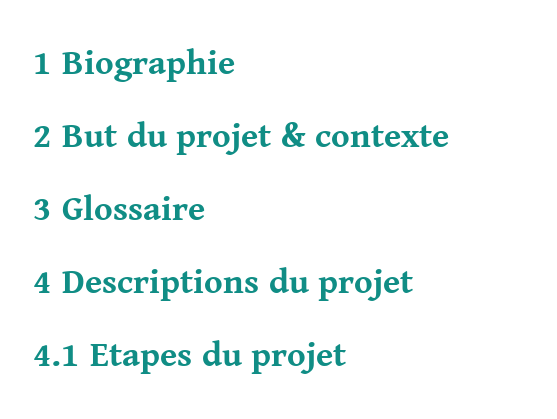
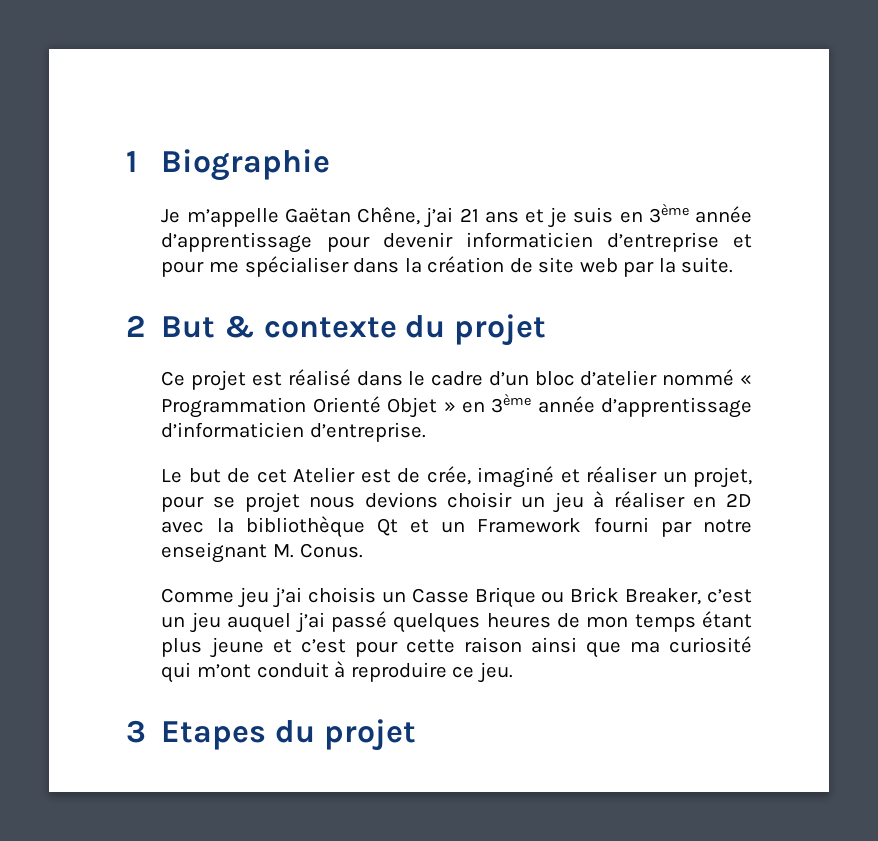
+ Je m’appelle Gaëtan Chêne, j’ai 21 ans et je suis en 3ème année d’apprentissage pour devenir informaticien d’entreprise et pour me spécialiser dans la création de site web par la suite.
- 2 But du projet & contexte
- 3 Glossaire
- 4 Descriptions du projet
- 4.1 Etapes du projet
+ 2 But & contexte du projet
+ Ce projet est réalisé dans le cadre d’un bloc d’atelier nommé « Programmation Orienté Objet » en 3ème année d’apprentissage d’informaticien d’entreprise.
+ Le but de cet Atelier est de crée, imaginé et réaliser un projet, pour se projet nous devions choisir un jeu à réaliser en 2D avec la bibliothèque Qt et un Framework fourni par notre enseignant M. Conus.
+ Comme jeu j’ai choisis un Casse Brique ou Brick Breaker, c’est un jeu auquel j’ai passé quelques heures de mon temps étant plus jeune et c’est pour cette raison ainsi que ma curiosité qui m’ont conduit à reproduire ce jeu.
+ 3 Etapes du projet

